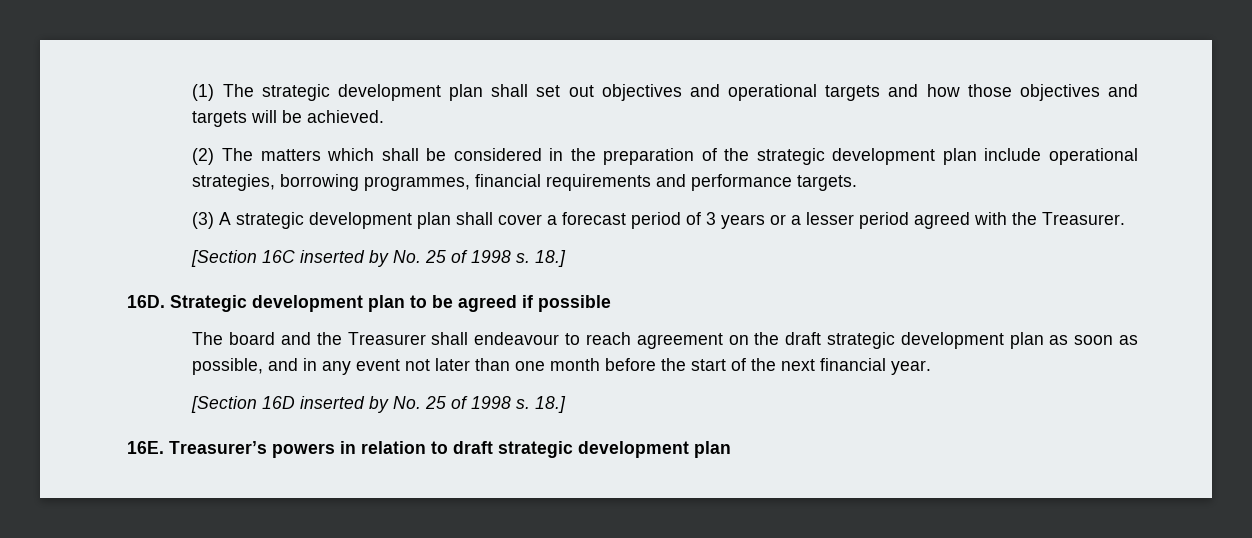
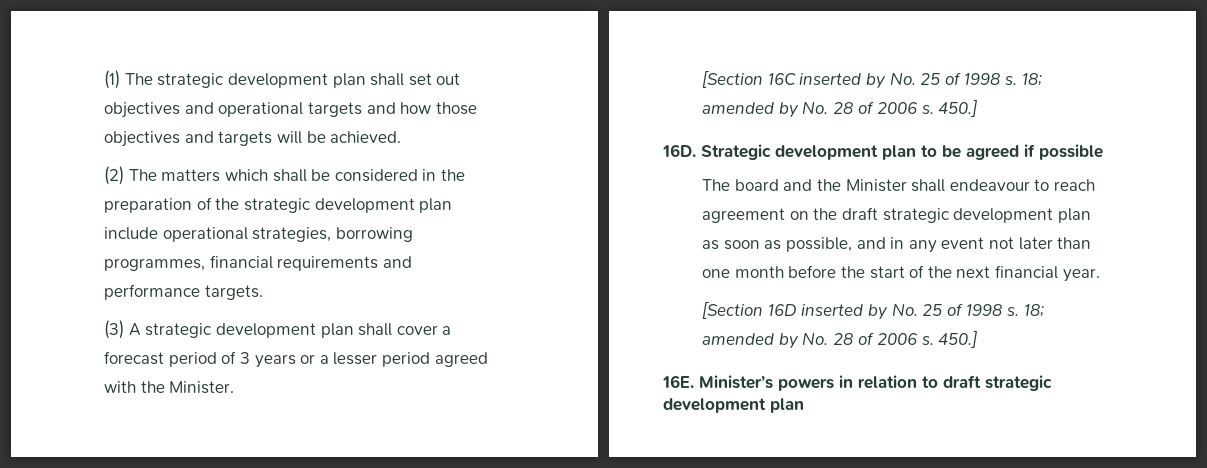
- (3) A strategic development plan shall cover a forecast period of 3 years or a lesser period agreed with the Treasurer.
+ (3) A strategic development plan shall cover a forecast period of 3 years or a lesser period agreed with the Minister.
- [Section 16C inserted by No. 25 of 1998 s. 18.]
+ [Section 16C inserted by No. 25 of 1998 s. 18; amended by No. 28 of 2006 s. 450.]
- The board and the Treasurer shall endeavour to reach agreement on the draft strategic development plan as soon as possible, and in any event not later than one month before the start of the next financial year.
+ The board and the Minister shall endeavour to reach agreement on the draft strategic development plan as soon as possible, and in any event not later than one month before the start of the next financial year.
- [Section 16D inserted by No. 25 of 1998 s. 18.]
+ [Section 16D inserted by No. 25 of 1998 s. 18; amended by No. 28 of 2006 s. 450.]
- Treasurer’s powers in relation to draft strategic development plan
+ Minister’s powers in relation to draft strategic development plan

